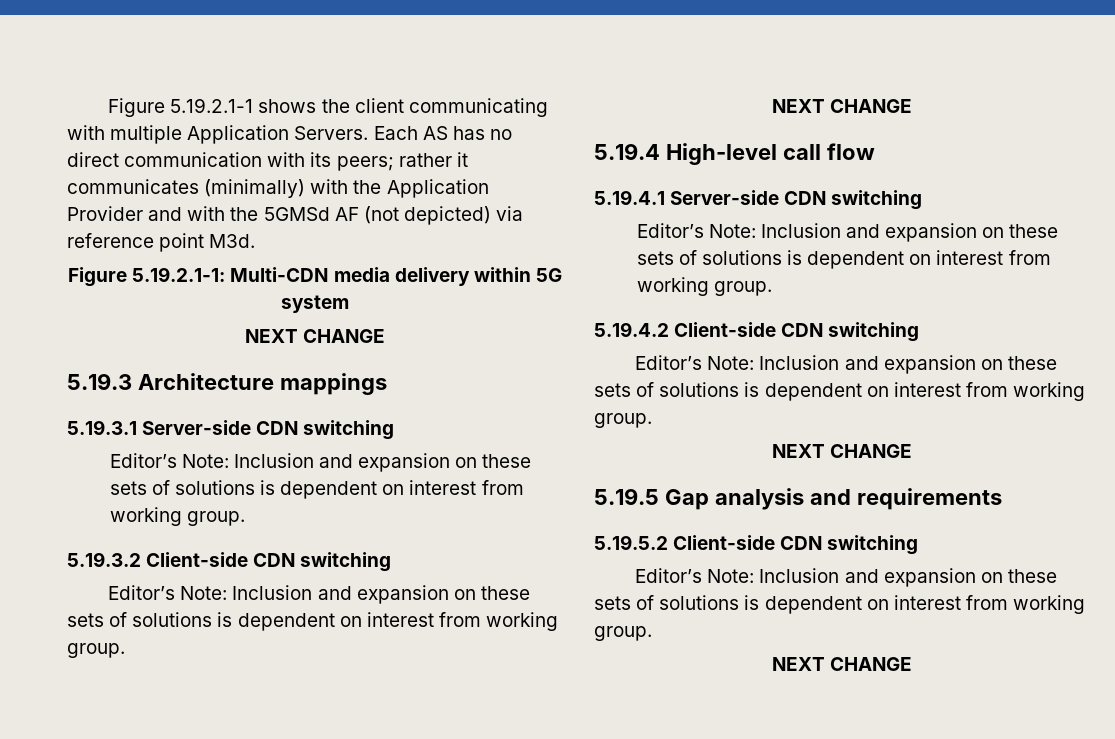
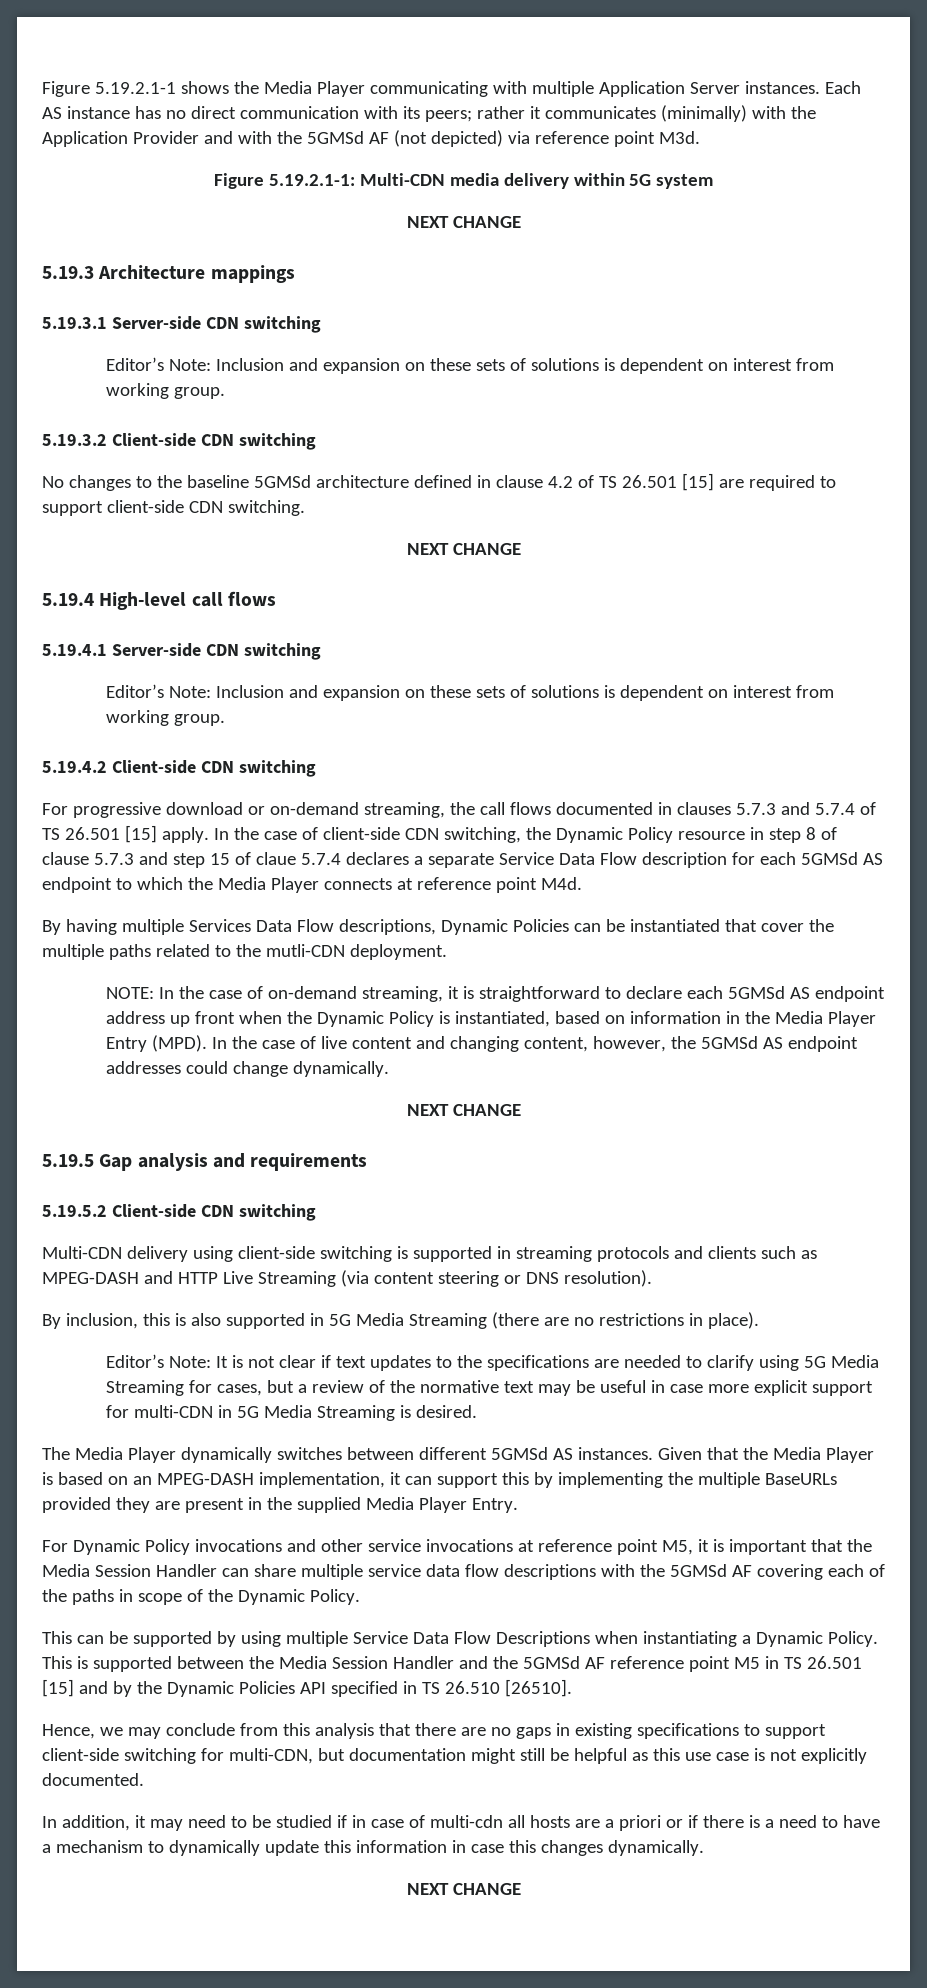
- Figure 5.19.2.1-1 shows the client communicating with multiple Application Servers.
+ Figure 5.19.2.1-1 shows the Media Player communicating with multiple Application Server instances.
- Each AS has no direct communication with its peers; rather it communicates (minimally) with the Application Provider and with the 5GMSd AF (not depicted) via reference point M3d.
+ Each AS instance has no direct communication with its peers; rather it communicates (minimally) with the Application Provider and with the 5GMSd AF (not depicted) via reference point M3d.
  5.19.3.2 Client-side CDN switching
- Editor’s Note: Inclusion and expansion on these sets of solutions is dependent on interest from working group.
+ No changes to the baseline 5GMSd architecture defined in clause 4.2 of TS 26.501 [15] are required to support client-side CDN switching.
- 5.19.4 High-level call flow
+ 5.19.4 High-level call flows
  5.19.4.2 Client-side CDN switching
- Editor’s Note: Inclusion and expansion on these sets of solutions is dependent on interest from working group.
+ For progressive download or on-demand streaming, the call flows documented in clauses 5.7.3 and 5.7.4 of TS 26.501 [15] apply. In the case of client-side CDN switching, the Dynamic Policy resource in step 8 of clause 5.7.3 and step 15 of claue 5.7.4 declares a separate Service Data Flow description for each 5GMSd AS endpoint to which the Media Player connects at reference point M4d.
+ By having multiple Services Data Flow descriptions, Dynamic Policies can be instantiated that cover the multiple paths related to the mutli-CDN deployment.
+ NOTE: In the case of on-demand streaming, it is straightforward to declare each 5GMSd AS endpoint address up front when the Dynamic Policy is instantiated, based on information in the Media Player Entry (MPD). In the case of live content and changing content, however, the 5GMSd AS endpoint addresses could change dynamically.
  5.19.5.2 Client-side CDN switching
- Editor’s Note: Inclusion and expansion on these sets of solutions is dependent on interest from working group.
+ Multi-CDN delivery using client-side switching is supported in streaming protocols and clients such as MPEG-DASH and HTTP Live Streaming (via content steering or DNS resolution).
+ By inclusion, this is also supported in 5G Media Streaming (there are no restrictions in place).
+ Editor’s Note: It is not clear if text updates to the specifications are needed to clarify using 5G Media Streaming for cases, but a review of the normative text may be useful in case more explicit support for multi-CDN in 5G Media Streaming is desired.
+ The Media Player dynamically switches between different 5GMSd AS instances. Given that the Media Player is based on an MPEG-DASH implementation, it can support this by implementing the multiple BaseURLs provided they are present in the supplied Media Player Entry.
+ For Dynamic Policy invocations and other service invocations at reference point M5, it is important that the Media Session Handler can share multiple service data flow descriptions with the 5GMSd AF covering each of the paths in scope of the Dynamic Policy.
+ This can be supported by using multiple Service Data Flow Descriptions when instantiating a Dynamic Policy. This is supported between the Media Session Handler and the 5GMSd AF reference point M5 in TS 26.501 [15] and by the Dynamic Policies API specified in TS 26.510 [26510].
+ Hence, we may conclude from this analysis that there are no gaps in existing specifications to support client-side switching for multi-CDN, but documentation might still be helpful as this use case is not explicitly documented.
+ In addition, it may need to be studied if in case of multi-cdn all hosts are a priori or if there is a need to have a mechanism to dynamically update this information in case this changes dynamically.

